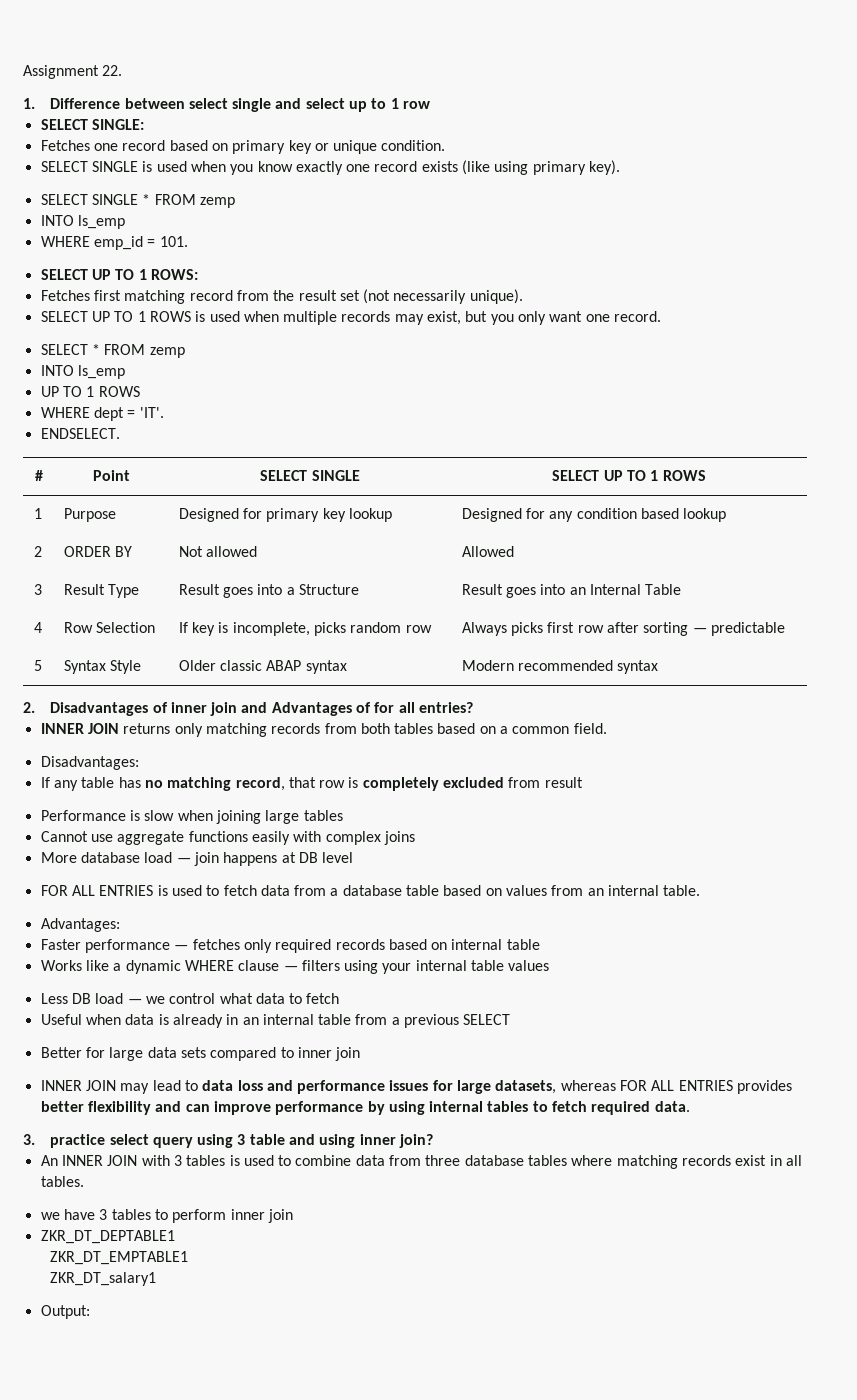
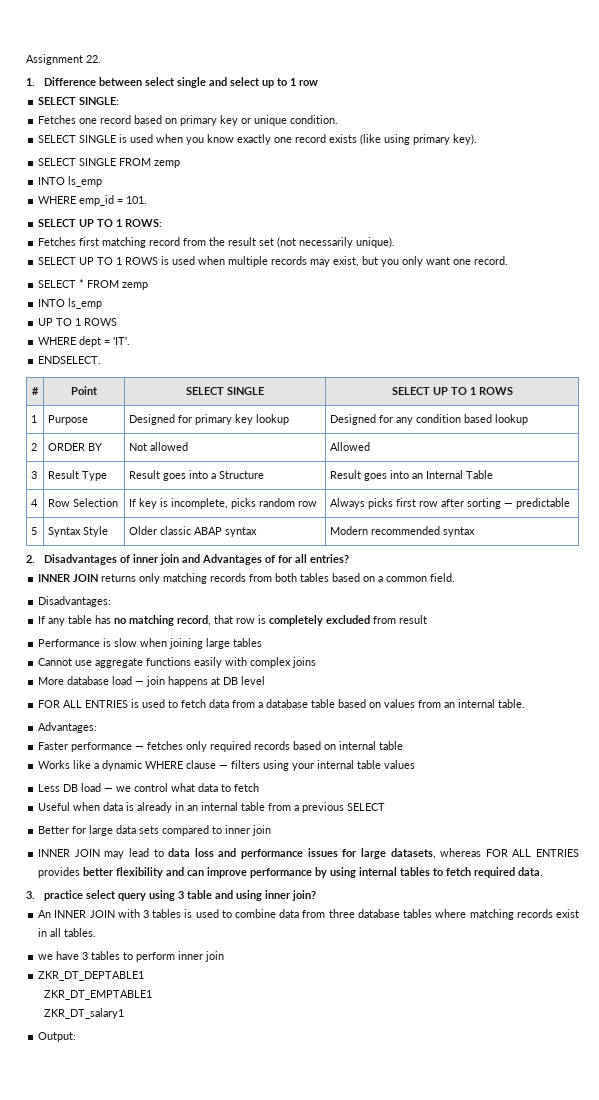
- SELECT SINGLE * FROM zemp
+ SELECT SINGLE FROM zemp

